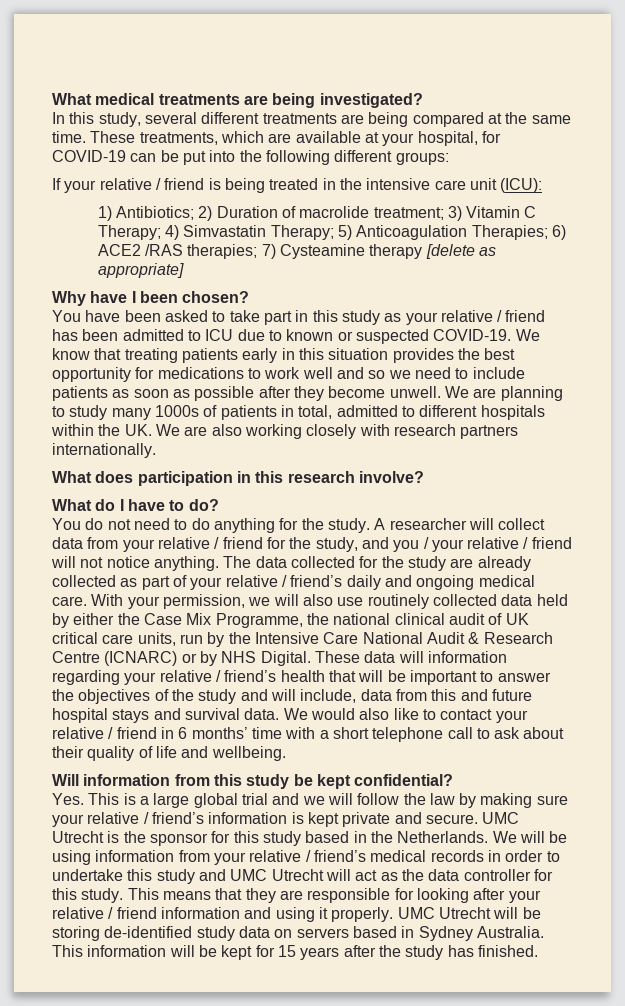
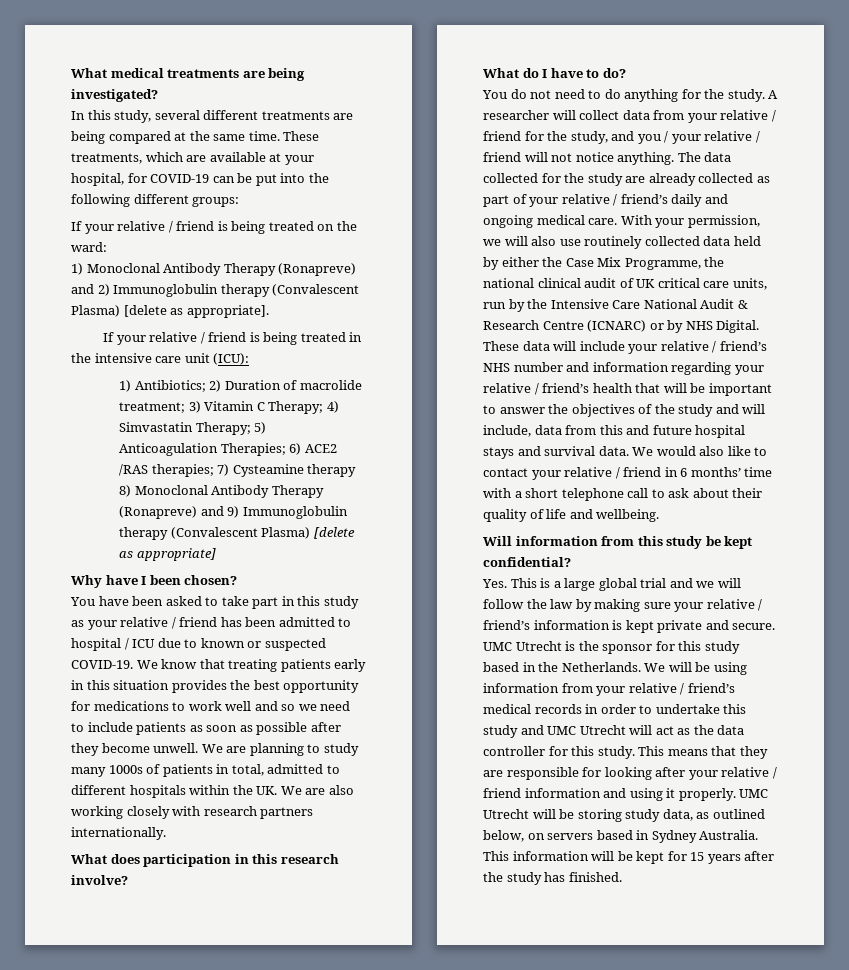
+ If your relative / friend is being treated on the ward:
+ 1) Monoclonal Antibody Therapy (Ronapreve) and 2) Immunoglobulin therapy (Convalescent Plasma) [delete as appropriate].
- 1) Antibiotics; 2) Duration of macrolide treatment; 3) Vitamin C Therapy; 4) Simvastatin Therapy; 5) Anticoagulation Therapies; 6) ACE2 /RAS therapies; 7) Cysteamine therapy [delete as appropriate]
+ 1) Antibiotics; 2) Duration of macrolide treatment; 3) Vitamin C Therapy; 4) Simvastatin Therapy; 5) Anticoagulation Therapies; 6) ACE2 /RAS therapies; 7) Cysteamine therapy 8) Monoclonal Antibody Therapy (Ronapreve) and 9) Immunoglobulin therapy (Convalescent Plasma) [delete as appropriate]
- You have been asked to take part in this study as your relative / friend has been admitted to ICU due to known or suspected COVID-19.
+ You have been asked to take part in this study as your relative / friend has been admitted to hospital / ICU due to known or suspected COVID-19.
- These data will information regarding your relative / friend’s health that will be important to answer the objectives of the study and will include, data from this and future hospital stays and survival data.
+ These data will include your relative / friend’s NHS number and information regarding your relative / friend’s health that will be important to answer the objectives of the study and will include, data from this and future hospital stays and survival data.
- UMC Utrecht will be storing de-identified study data on servers based in Sydney Australia.
+ UMC Utrecht will be storing study data, as outlined below, on servers based in Sydney Australia.

